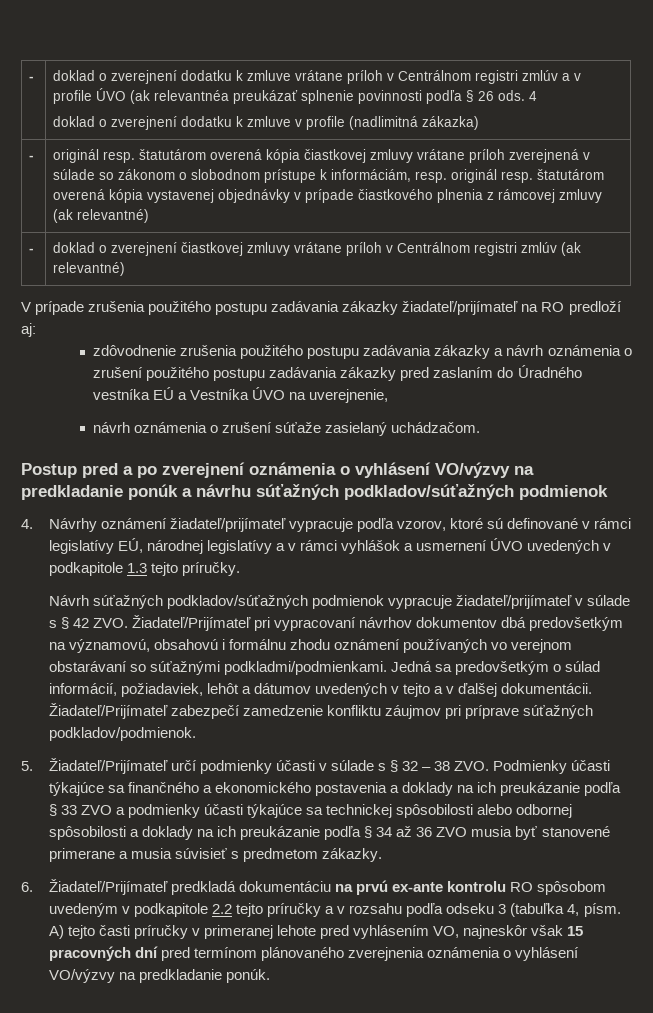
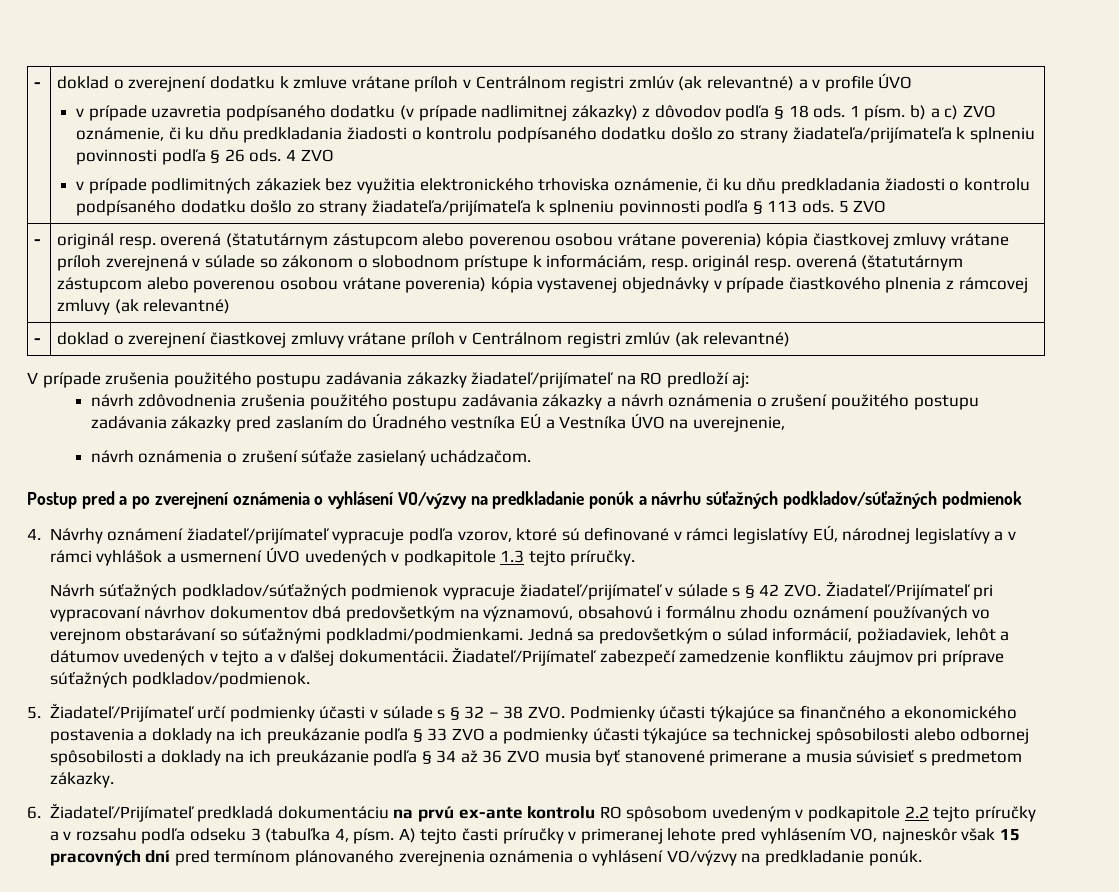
- doklad o zverejnení dodatku k zmluve vrátane príloh v Centrálnom registri zmlúv a v profile ÚVO (ak relevantnéa preukázať splnenie povinnosti podľa § 26 ods.
+ doklad o zverejnení dodatku k zmluve vrátane príloh v Centrálnom registri zmlúv (ak relevantné) a v profile ÚVO
+ v prípade uzavretia podpísaného dodatku (v prípade nadlimitnej zákazky) z dôvodov podľa § 18 ods. 1 písm. b) a c) ZVO oznámenie, či ku dňu predkladania žiadosti o kontrolu podpísaného dodatku došlo zo strany žiadateľa/prijímateľa k splneniu povinnosti podľa § 26 ods.
- 4
- doklad o zverejnení dodatku k zmluve v profile (nadlimitná zákazka)
- - | originál resp. štatutárom overená kópia čiastkovej zmluvy vrátane príloh zverejnená v súlade so zákonom o slobodnom prístupe k informáciám, resp. originál resp. štatutárom overená kópia vystavenej objednávky v prípade čiastkového plnenia z rámcovej zmluvy (ak relevantné)
+ 4 ZVO
+ v prípade podlimitných zákaziek bez využitia elektronického trhoviska oznámenie, či ku dňu predkladania žiadosti o kontrolu podpísaného dodatku došlo zo strany žiadateľa/prijímateľa k splneniu povinnosti podľa § 113 ods. 5 ZVO
+ - | originál resp. overená (štatutárnym zástupcom alebo poverenou osobou vrátane poverenia) kópia čiastkovej zmluvy vrátane príloh zverejnená v súlade so zákonom o slobodnom prístupe k informáciám, resp. originál resp. overená (štatutárnym zástupcom alebo poverenou osobou vrátane poverenia) kópia vystavenej objednávky v prípade čiastkového plnenia z rámcovej zmluvy (ak relevantné)
- zdôvodnenie zrušenia použitého postupu zadávania zákazky a návrh oznámenia o zrušení použitého postupu zadávania zákazky pred zaslaním do Úradného vestníka EÚ a Vestníka ÚVO na uverejnenie,
+ návrh zdôvodnenia zrušenia použitého postupu zadávania zákazky a návrh oznámenia o zrušení použitého postupu zadávania zákazky pred zaslaním do Úradného vestníka EÚ a Vestníka ÚVO na uverejnenie,

